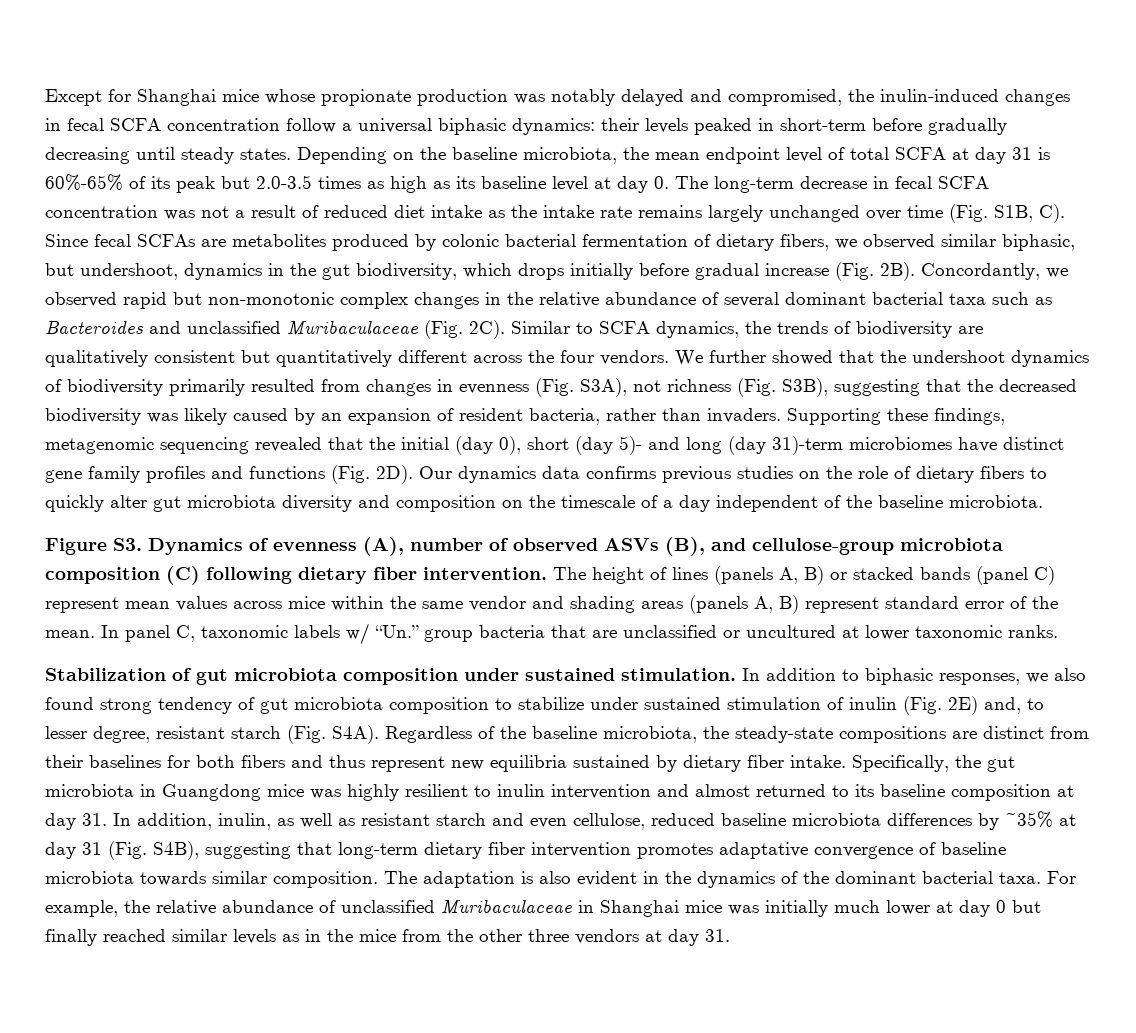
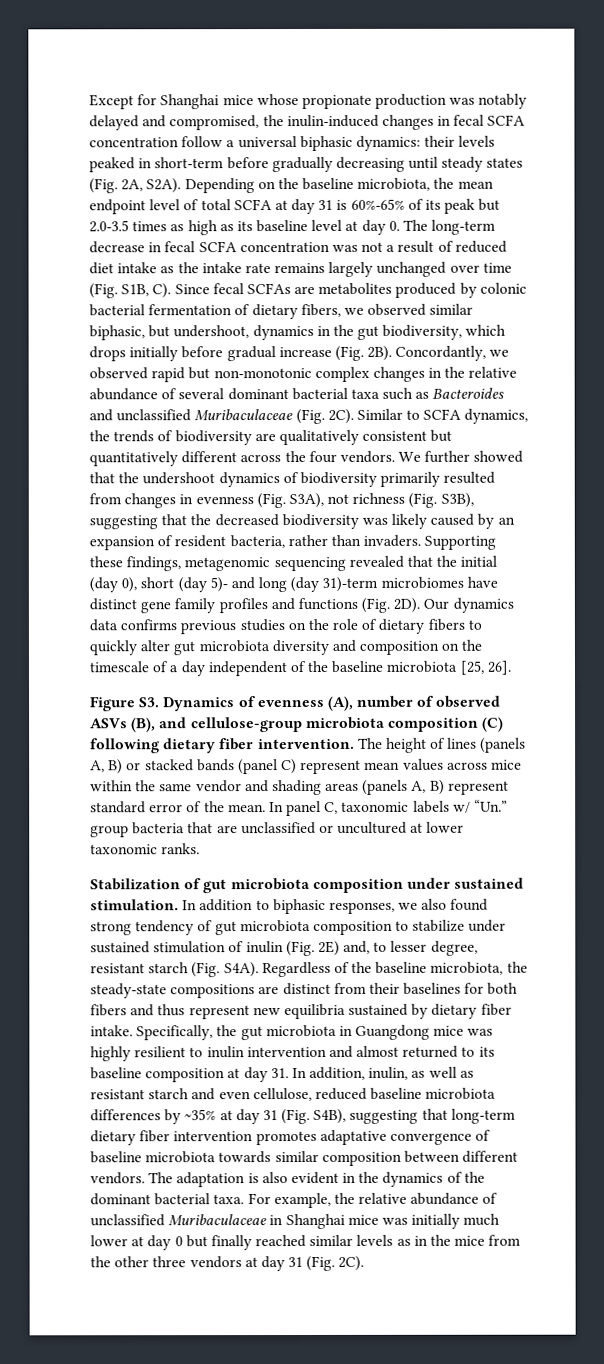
- Except for Shanghai mice whose propionate production was notably delayed and compromised, the inulin-induced changes in fecal SCFA concentration follow a universal biphasic dynamics: their levels peaked in short-term before gradually decreasing until steady states.
+ Except for Shanghai mice whose propionate production was notably delayed and compromised, the inulin-induced changes in fecal SCFA concentration follow a universal biphasic dynamics: their levels peaked in short-term before gradually decreasing until steady states (Fig. 2A, S2A).
- Our dynamics data confirms previous studies on the role of dietary fibers to quickly alter gut microbiota diversity and composition on the timescale of a day independent of the baseline microbiota.
+ Our dynamics data confirms previous studies on the role of dietary fibers to quickly alter gut microbiota diversity and composition on the timescale of a day independent of the baseline microbiota [25, 26].
- Specifically, the gut microbiota in Guangdong mice was highly resilient to inulin intervention and almost returned to its baseline composition at day 31. In addition, inulin, as well as resistant starch and even cellulose, reduced baseline microbiota differences by ~35% at day 31 (Fig. S4B), suggesting that long-term dietary fiber intervention promotes adaptative convergence of baseline microbiota towards similar composition.
+ Specifically, the gut microbiota in Guangdong mice was highly resilient to inulin intervention and almost returned to its baseline composition at day 31. In addition, inulin, as well as resistant starch and even cellulose, reduced baseline microbiota differences by ~35% at day 31 (Fig. S4B), suggesting that long-term dietary fiber intervention promotes adaptative convergence of baseline microbiota towards similar composition between different vendors.
- For example, the relative abundance of unclassified Muribaculaceae in Shanghai mice was initially much lower at day 0 but finally reached similar levels as in the mice from the other three vendors at day 31.
+ For example, the relative abundance of unclassified Muribaculaceae in Shanghai mice was initially much lower at day 0 but finally reached similar levels as in the mice from the other three vendors at day 31 (Fig. 2C).

